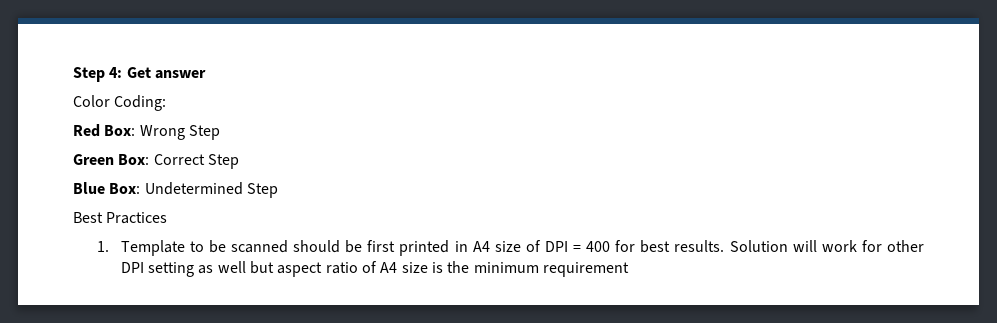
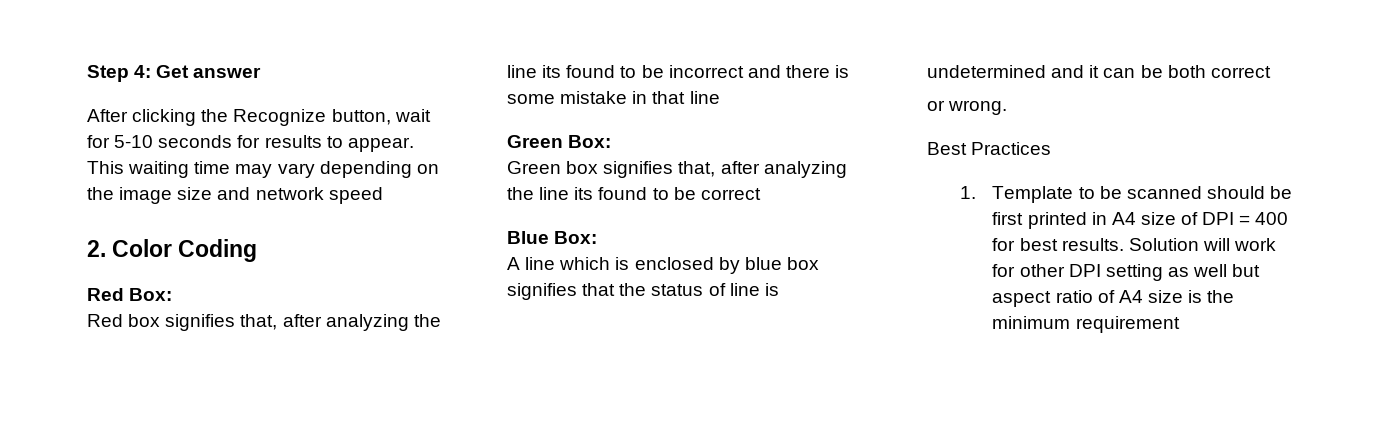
- Color Coding:
- Red Box: Wrong Step
- Green Box: Correct Step
- Blue Box: Undetermined Step
+ After clicking the Recognize button, wait for 5-10 seconds for results to appear. This waiting time may vary depending on the image size and network speed
+ 2. Color Coding
+ Red Box:
+ Red box signifies that, after analyzing the line its found to be incorrect and there is some mistake in that line
+ Green Box:
+ Green box signifies that, after analyzing the line its found to be correct
+ Blue Box:
+ A line which is enclosed by blue box signifies that the status of line is undetermined and it can be both correct
+ or wrong.

